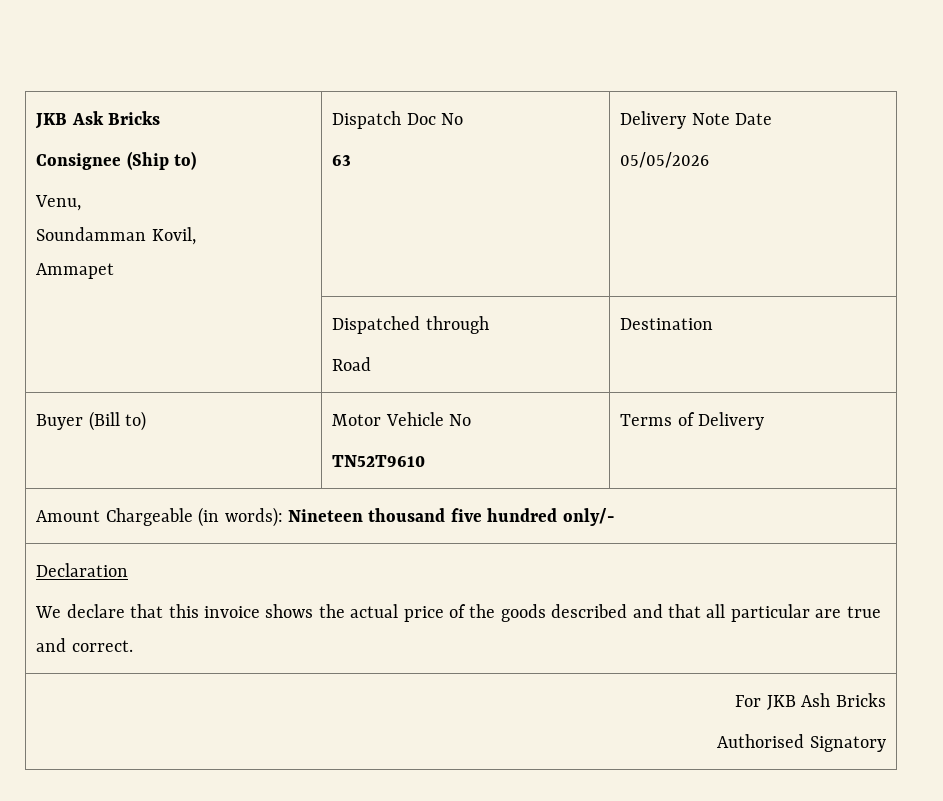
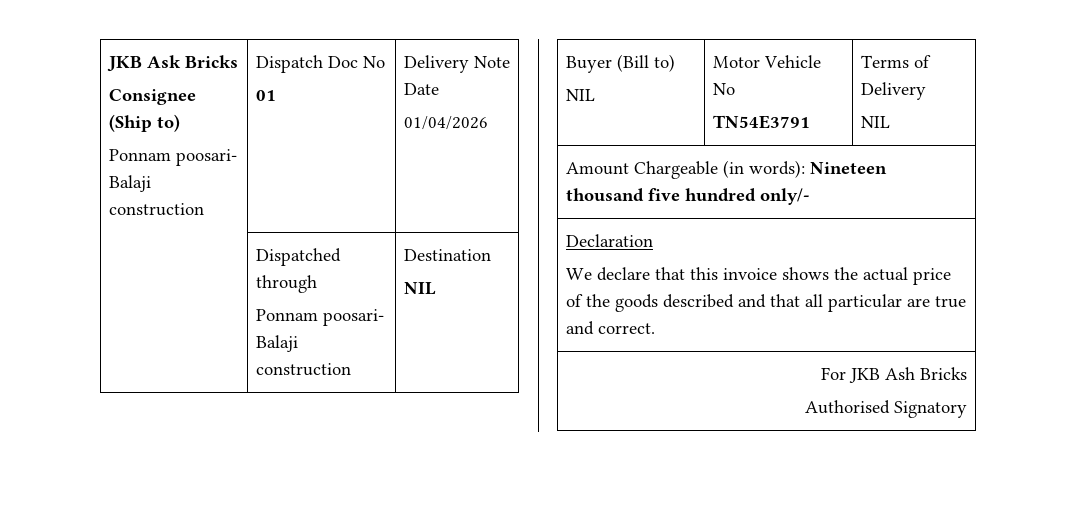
  JKB Ask Bricks
  Consignee (Ship to)
- Venu,
- Soundamman Kovil,
- Ammapet | Dispatch Doc No
- 63 | Delivery Note Date
- 05/05/2026
+ Ponnam poosari- Balaji construction | Dispatch Doc No
+ 01 | Delivery Note Date
+ 01/04/2026
  | Dispatched through
- Road | Destination
+ Ponnam poosari- Balaji construction | Destination
+ NIL
- Buyer (Bill to) | Motor Vehicle No
- TN52T9610 | Terms of Delivery
+ Buyer (Bill to)
+ NIL | Motor Vehicle No
+ TN54E3791 | Terms of Delivery
+ NIL

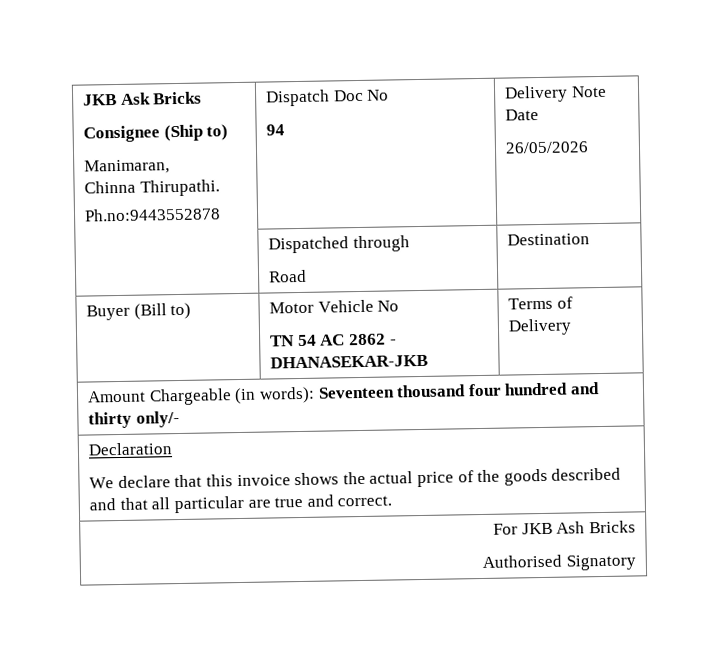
  JKB Ask Bricks
  Consignee (Ship to)
- Ponnam poosari- Balaji construction | Dispatch Doc No
- 01 | Delivery Note Date
- 01/04/2026
+ Manimaran,
+ Chinna Thirupathi.
+ Ph.no:9443552878 | Dispatch Doc No
+ 94 | Delivery Note Date
+ 26/05/2026
  | Dispatched through
- Ponnam poosari- Balaji construction | Destination
- NIL
+ Road | Destination
- Buyer (Bill to)
- NIL | Motor Vehicle No
- TN54E3791 | Terms of Delivery
- NIL
+ Buyer (Bill to) | Motor Vehicle No
+ TN 54 AC 2862 - DHANASEKAR-JKB | Terms of Delivery
- Amount Chargeable (in words): Nineteen thousand five hundred only/-
+ Amount Chargeable (in words): Seventeen thousand four hundred and thirty only/-

